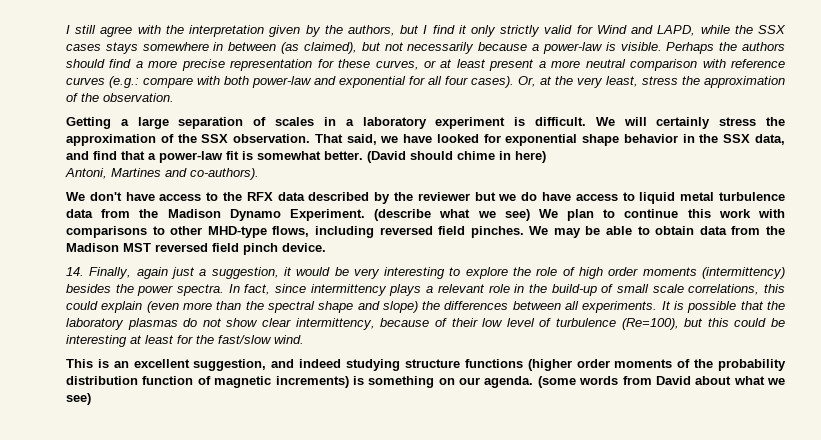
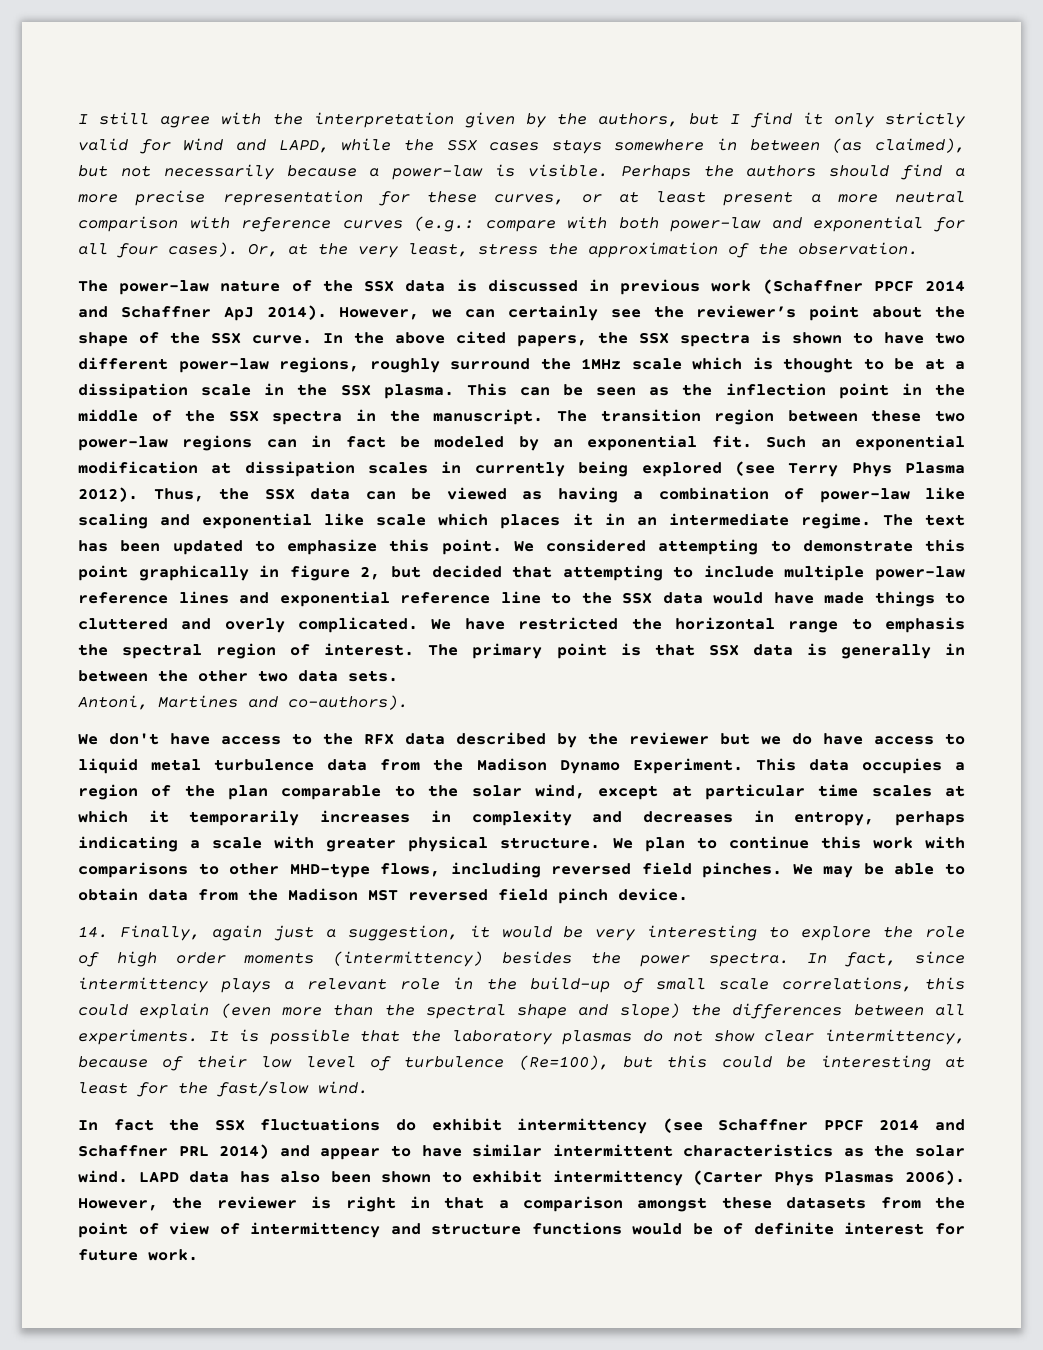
- Getting a large separation of scales in a laboratory experiment is difficult. We will certainly stress the approximation of the SSX observation. That said, we have looked for exponential shape behavior in the SSX data, and find that a power-law fit is somewhat better. (David should chime in here)
+ The power-law nature of the SSX data is discussed in previous work (Schaffner PPCF 2014 and Schaffner ApJ 2014). However, we can certainly see the reviewer’s point about the shape of the SSX curve. In the above cited papers, the SSX spectra is shown to have two different power-law regions, roughly surround the 1MHz scale which is thought to be at a dissipation scale in the SSX plasma. This can be seen as the inflection point in the middle of the SSX spectra in the manuscript. The transition region between these two power-law regions can in fact be modeled by an exponential fit. Such an exponential modification at dissipation scales in currently being explored (see Terry Phys Plasma 2012). Thus, the SSX data can be viewed as having a combination of power-law like scaling and exponential like scale which places it in an intermediate regime. The text has been updated to emphasize this point. We considered attempting to demonstrate this point graphically in figure 2, but decided that attempting to include multiple power-law reference lines and exponential reference line to the SSX data would have made things to cluttered and overly complicated. We have restricted the horizontal range to emphasis the spectral region of interest. The primary point is that SSX data is generally in between the other two data sets.
- (describe what we see) We plan to continue this work with comparisons to other MHD-type flows, including reversed field pinches.
+ This data occupies a region of the plan comparable to the solar wind, except at particular time scales at which it temporarily increases in complexity and decreases in entropy, perhaps indicating a scale with greater physical structure. We plan to continue this work with comparisons to other MHD-type flows, including reversed field pinches.
- This is an excellent suggestion, and indeed studying structure functions (higher order moments of the probability distribution function of magnetic increments) is something on our agenda. (some words from David about what we see)
+ In fact the SSX fluctuations do exhibit intermittency (see Schaffner PPCF 2014 and Schaffner PRL 2014) and appear to have similar intermittent characteristics as the solar wind. LAPD data has also been shown to exhibit intermittency (Carter Phys Plasmas 2006). However, the reviewer is right in that a comparison amongst these datasets from the point of view of intermittency and structure functions would be of definite interest for future work.

